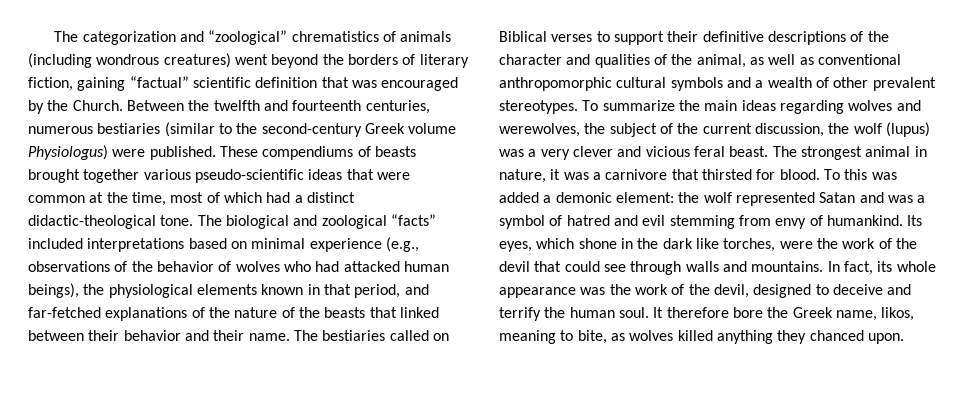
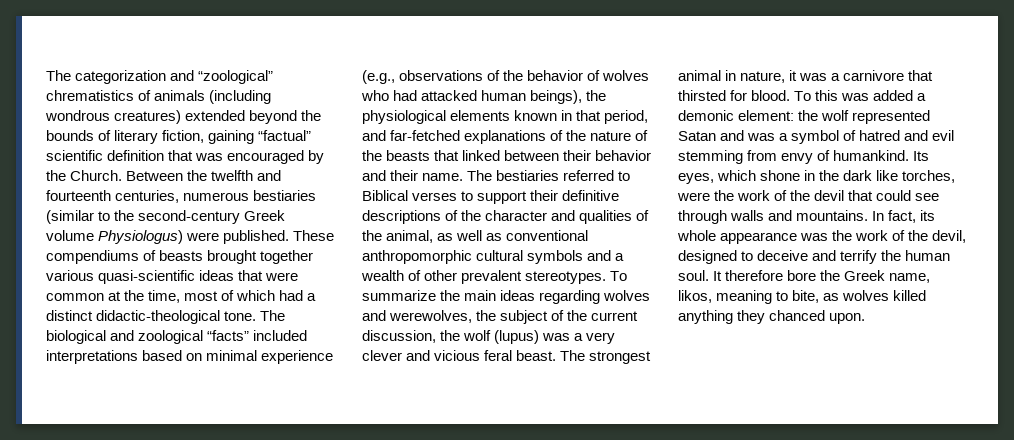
- The categorization and “zoological” chrematistics of animals (including wondrous creatures) went beyond the borders of literary fiction, gaining “factual” scientific definition that was encouraged by the Church.
+ The categorization and “zoological” chrematistics of animals (including wondrous creatures) extended beyond the bounds of literary fiction, gaining “factual” scientific definition that was encouraged by the Church.
- These compendiums of beasts brought together various pseudo-scientific ideas that were common at the time, most of which had a distinct didactic-theological tone.
+ These compendiums of beasts brought together various quasi-scientific ideas that were common at the time, most of which had a distinct didactic-theological tone.
- The bestiaries called on Biblical verses to support their definitive descriptions of the character and qualities of the animal, as well as conventional anthropomorphic cultural symbols and a wealth of other prevalent stereotypes.
+ The bestiaries referred to Biblical verses to support their definitive descriptions of the character and qualities of the animal, as well as conventional anthropomorphic cultural symbols and a wealth of other prevalent stereotypes.

